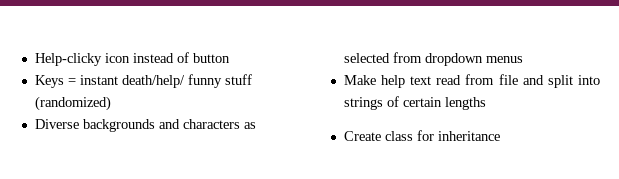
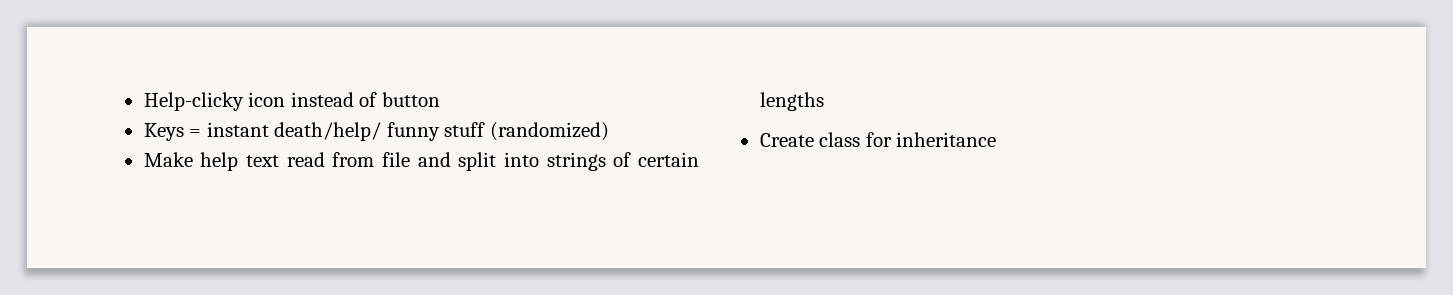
- Diverse backgrounds and characters as selected from dropdown menus

